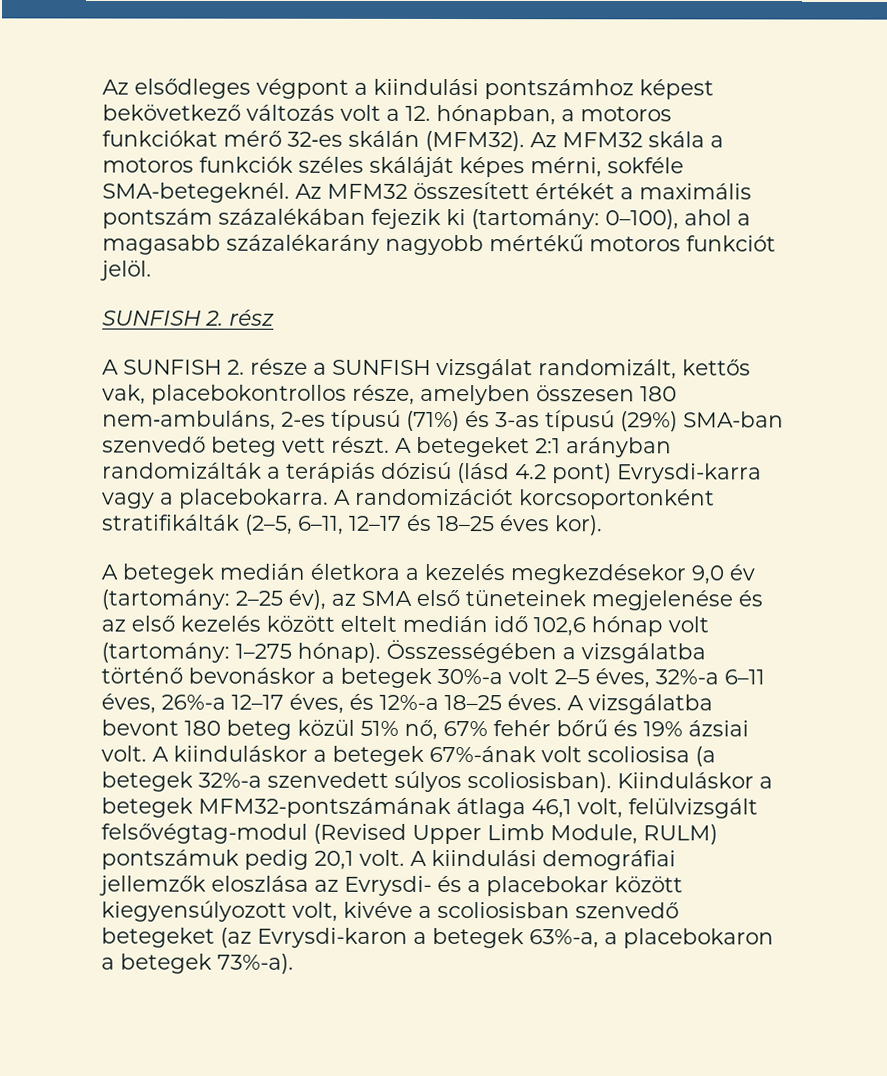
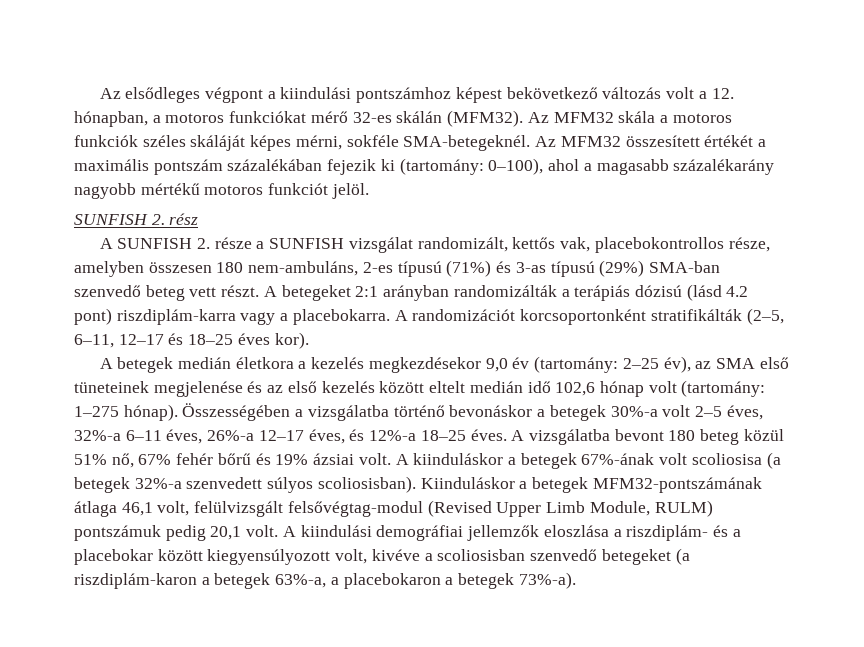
- A betegeket 2:1 arányban randomizálták a terápiás dózisú (lásd 4.2 pont) Evrysdi-karra vagy a placebokarra.
+ A betegeket 2:1 arányban randomizálták a terápiás dózisú (lásd 4.2 pont) riszdiplám-karra vagy a placebokarra.
- A kiindulási demográfiai jellemzők eloszlása az Evrysdi- és a placebokar között kiegyensúlyozott volt, kivéve a scoliosisban szenvedő betegeket (az Evrysdi-karon a betegek 63%-a, a placebokaron a betegek 73%-a).
+ A kiindulási demográfiai jellemzők eloszlása a riszdiplám- és a placebokar között kiegyensúlyozott volt, kivéve a scoliosisban szenvedő betegeket (a riszdiplám-karon a betegek 63%-a, a placebokaron a betegek 73%-a).

